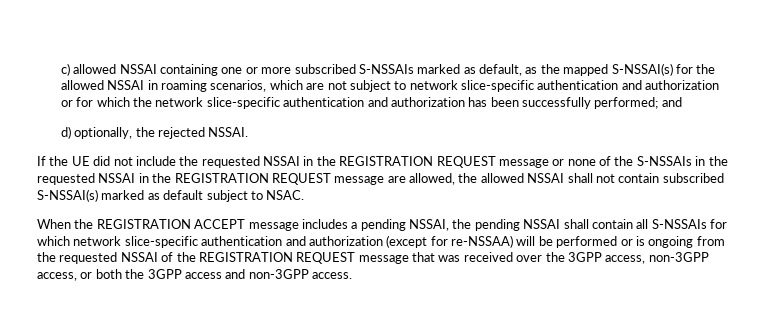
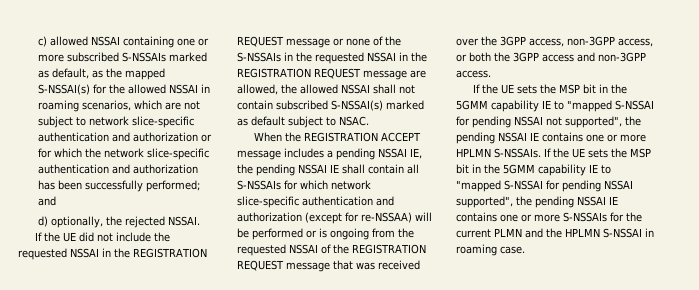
- When the REGISTRATION ACCEPT message includes a pending NSSAI, the pending NSSAI shall contain all S-NSSAIs for which network slice-specific authentication and authorization (except for re-NSSAA) will be performed or is ongoing from the requested NSSAI of the REGISTRATION REQUEST message that was received over the 3GPP access, non-3GPP access, or both the 3GPP access and non-3GPP access.
+ When the REGISTRATION ACCEPT message includes a pending NSSAI IE, the pending NSSAI IE shall contain all S-NSSAIs for which network slice-specific authentication and authorization (except for re-NSSAA) will be performed or is ongoing from the requested NSSAI of the REGISTRATION REQUEST message that was received over the 3GPP access, non-3GPP access, or both the 3GPP access and non-3GPP access.
+ If the UE sets the MSP bit in the 5GMM capability IE to "mapped S-NSSAI for pending NSSAI not supported", the pending NSSAI IE contains one or more HPLMN S-NSSAIs. If the UE sets the MSP bit in the 5GMM capability IE to "mapped S-NSSAI for pending NSSAI supported", the pending NSSAI IE contains one or more S-NSSAIs for the current PLMN and the HPLMN S-NSSAI in roaming case.

